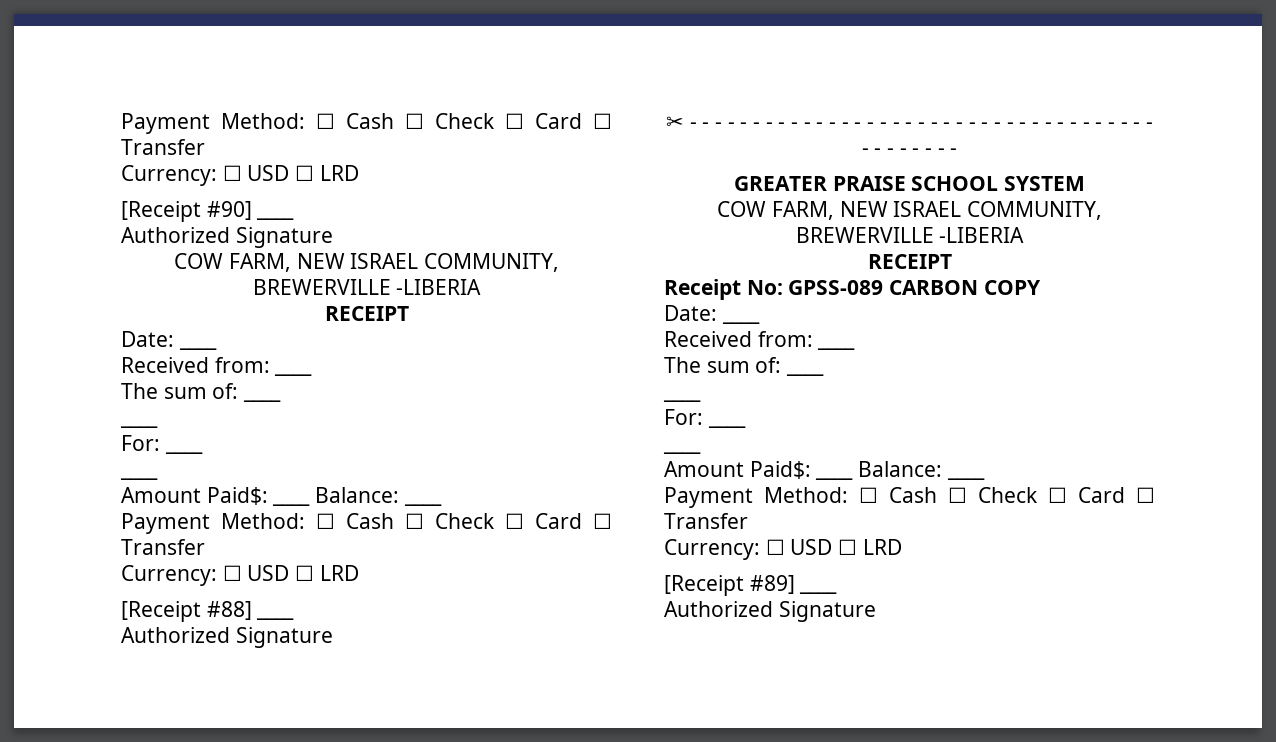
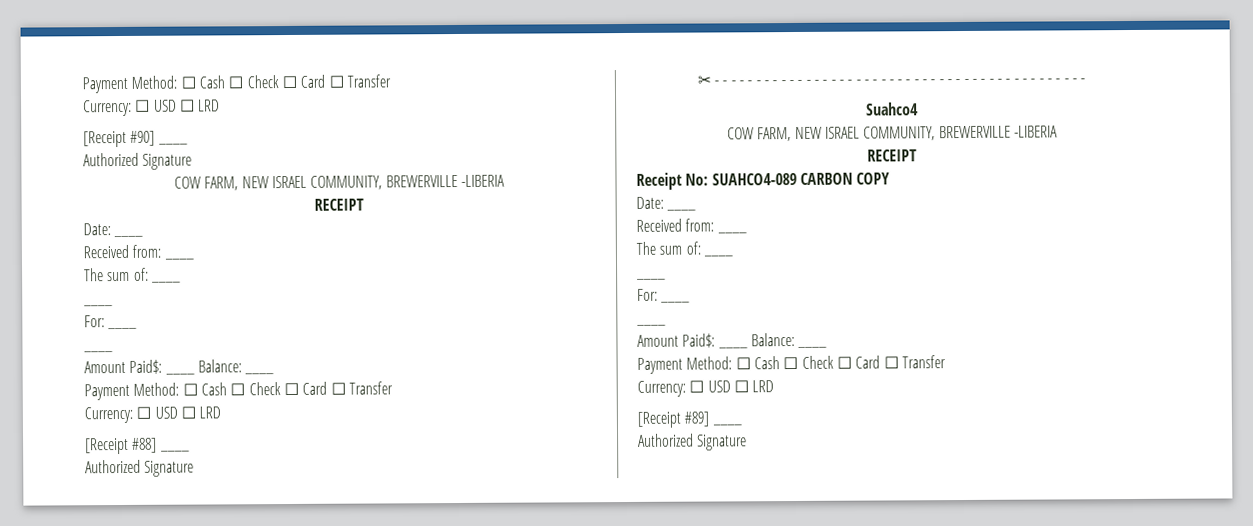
- GREATER PRAISE SCHOOL SYSTEM
+ Suahco4
- Receipt No: GPSS-089 CARBON COPY
+ Receipt No: SUAHCO4-089 CARBON COPY

